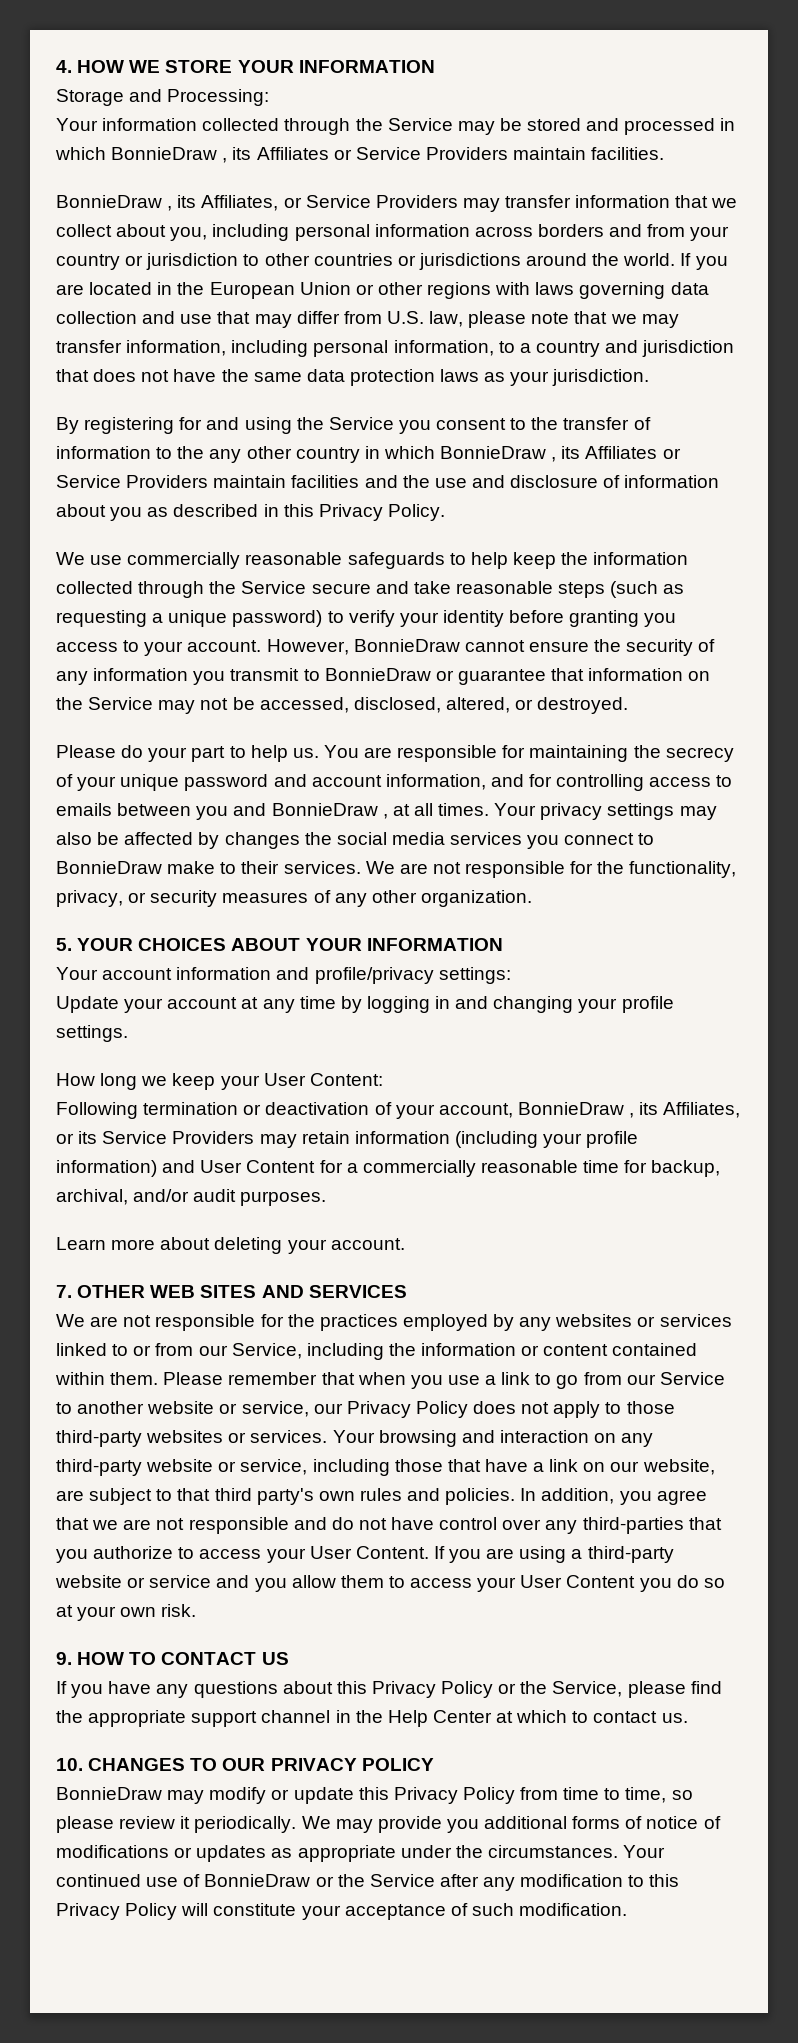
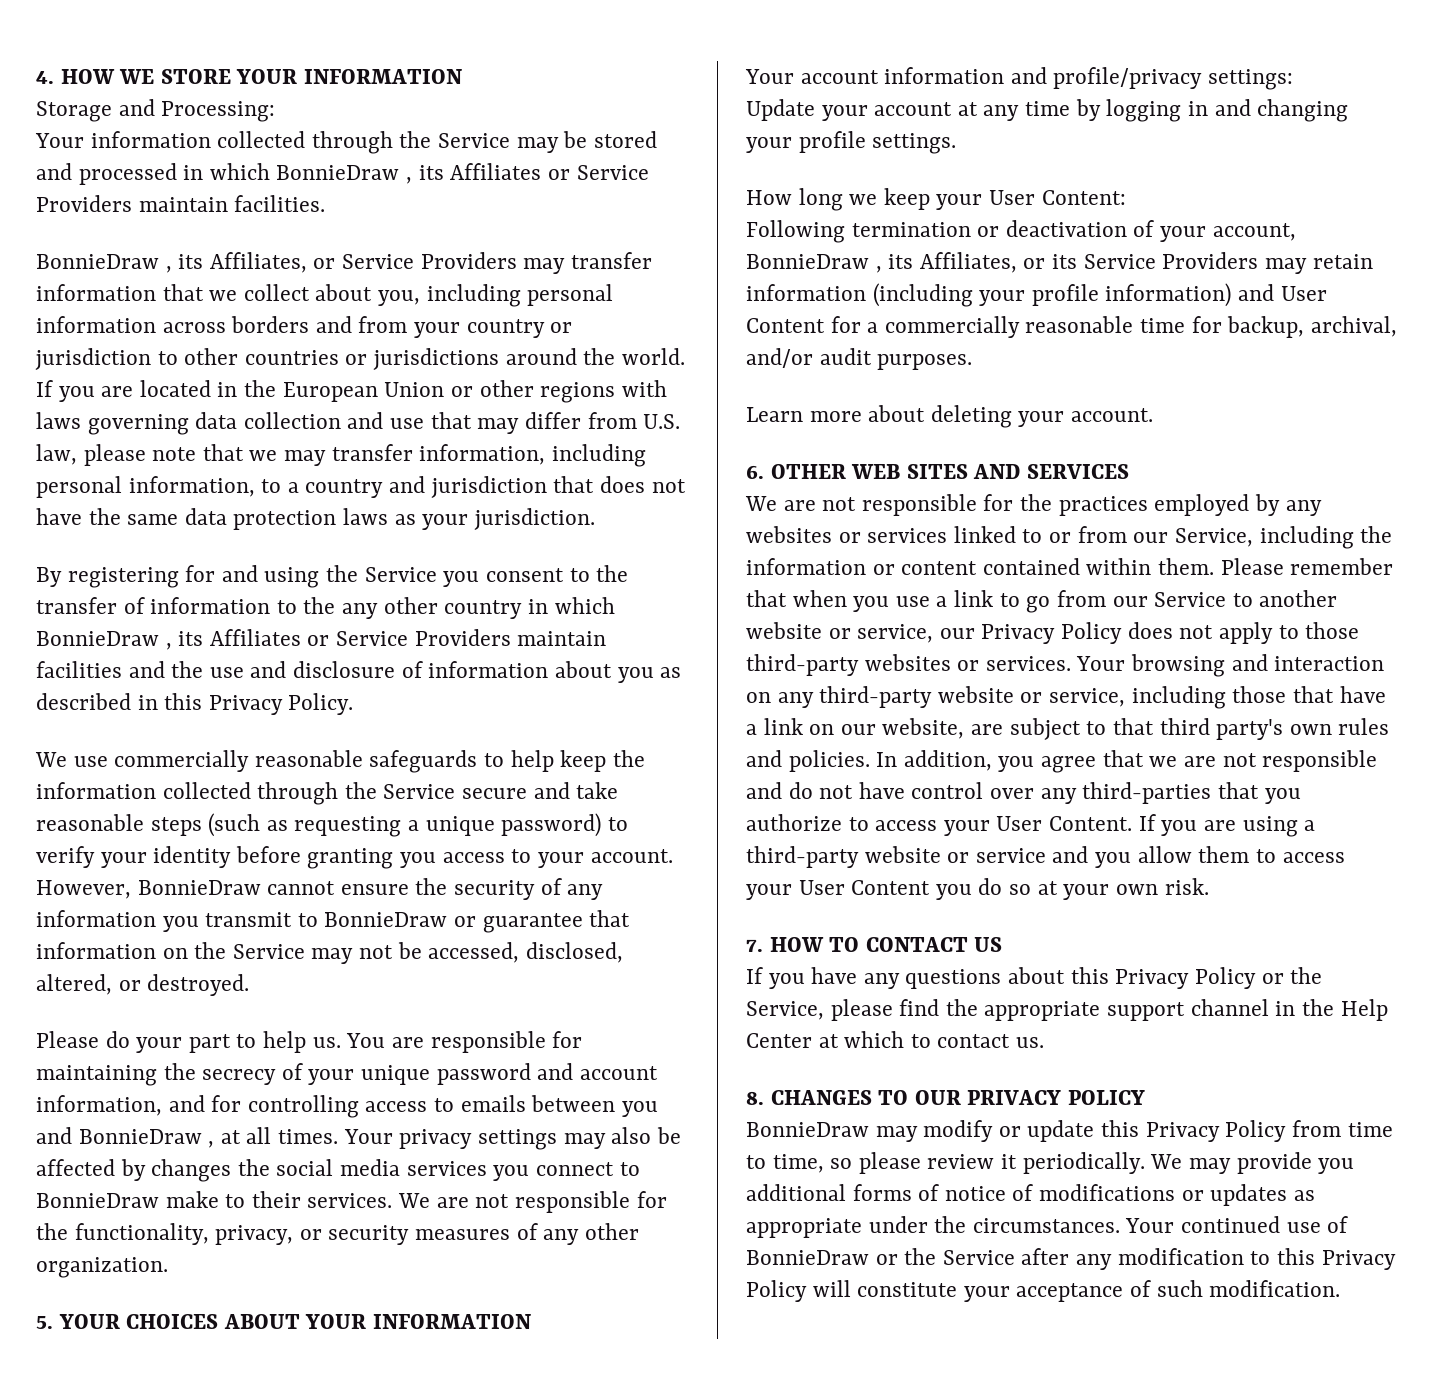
- 7. OTHER WEB SITES AND SERVICES
+ 6. OTHER WEB SITES AND SERVICES
- 9. HOW TO CONTACT US
+ 7. HOW TO CONTACT US
- 10. CHANGES TO OUR PRIVACY POLICY
+ 8. CHANGES TO OUR PRIVACY POLICY

